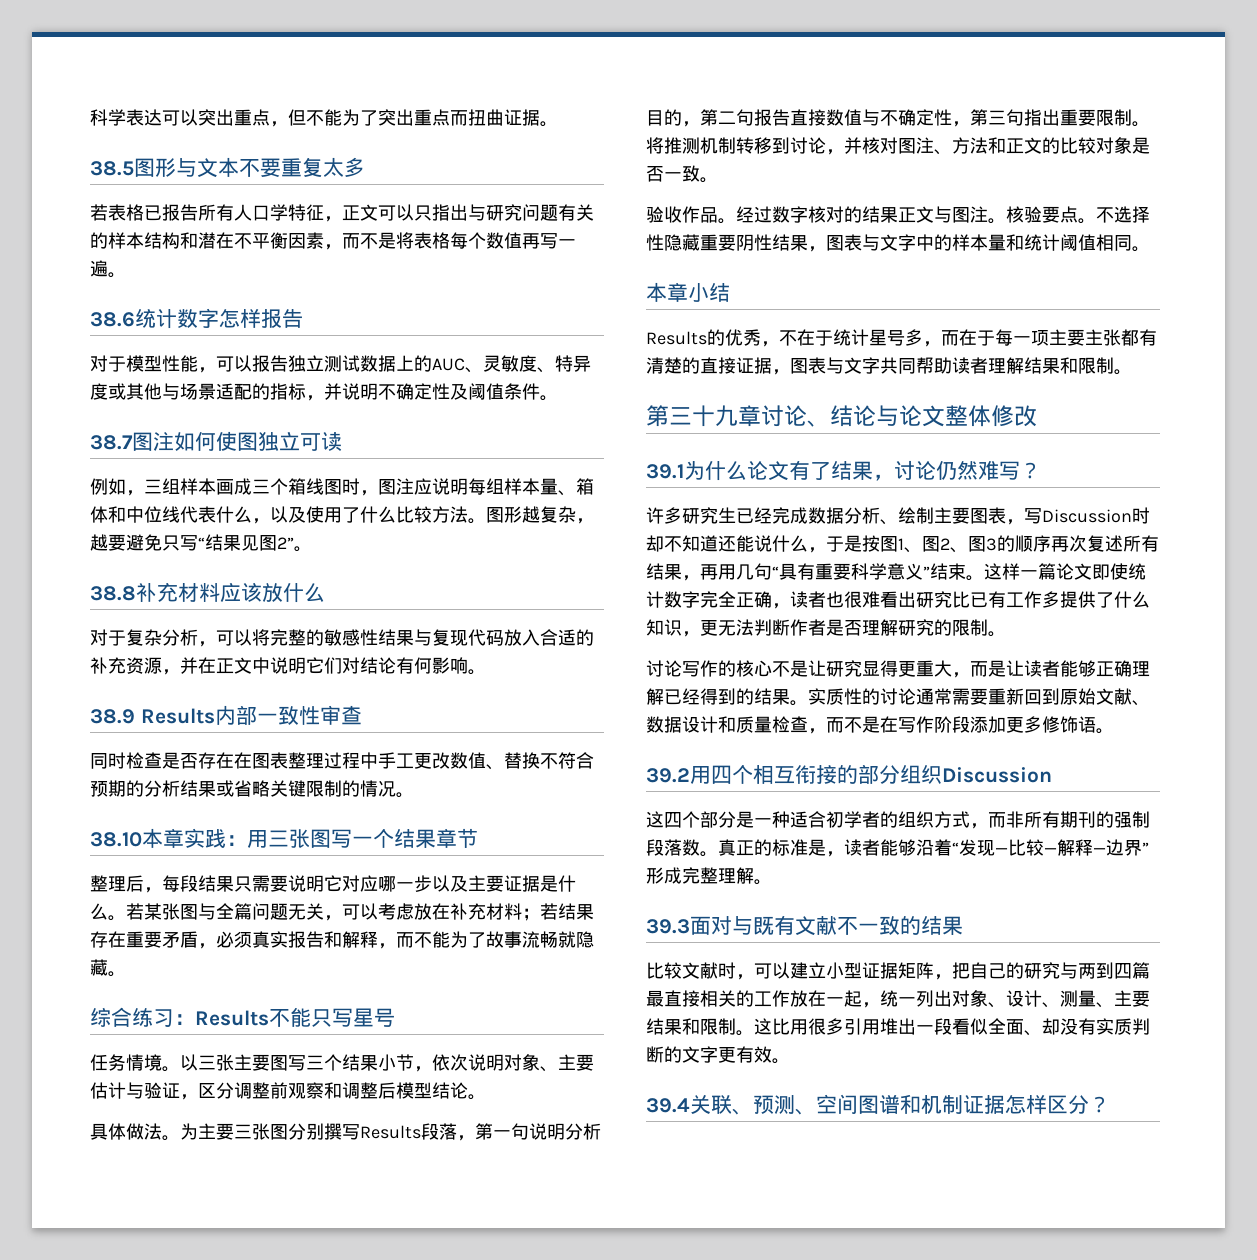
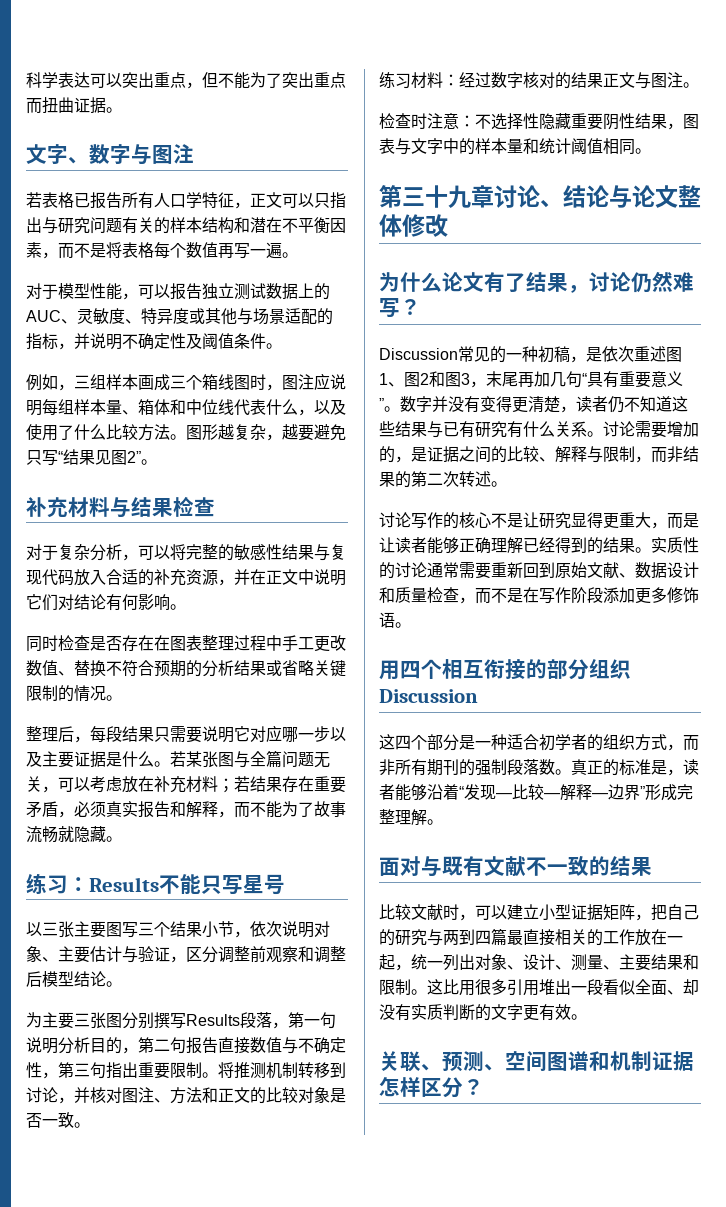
- 38.5图形与文本不要重复太多
+ 文字、数字与图注
- 38.6统计数字怎样报告
- 38.7图注如何使图独立可读
- 38.8补充材料应该放什么
+ 补充材料与结果检查
- 38.9 Results内部一致性审查
- 38.10本章实践：用三张图写一个结果章节
- 综合练习：Results不能只写星号
+ 练习：Results不能只写星号
- 任务情境。
- 具体做法。
- 验收作品。经过数字核对的结果正文与图注。核验要点。不选择性隐藏重要阴性结果，图表与文字中的样本量和统计阈值相同。
+ 练习材料：经过数字核对的结果正文与图注。
+ 检查时注意：不选择性隐藏重要阴性结果，图表与文字中的样本量和统计阈值相同。
- 本章小结
- Results的优秀，不在于统计星号多，而在于每一项主要主张都有清楚的直接证据，图表与文字共同帮助读者理解结果和限制。
- 39.1为什么论文有了结果，讨论仍然难写？
+ 为什么论文有了结果，讨论仍然难写？
- 许多研究生已经完成数据分析、绘制主要图表，写Discussion时却不知道还能说什么，于是按图1、图2、图3的顺序再次复述所有结果，再用几句“具有重要科学意义”结束。这样一篇论文即使统计数字完全正确，读者也很难看出研究比已有工作多提供了什么知识，更无法判断作者是否理解研究的限制。
+ Discussion常见的一种初稿，是依次重述图1、图2和图3，末尾再加几句“具有重要意义”。数字并没有变得更清楚，读者仍不知道这些结果与已有研究有什么关系。讨论需要增加的，是证据之间的比较、解释与限制，而非结果的第二次转述。
- 39.2用四个相互衔接的部分组织Discussion
+ 用四个相互衔接的部分组织Discussion
- 39.3面对与既有文献不一致的结果
+ 面对与既有文献不一致的结果
- 39.4关联、预测、空间图谱和机制证据怎样区分？
+ 关联、预测、空间图谱和机制证据怎样区分？

